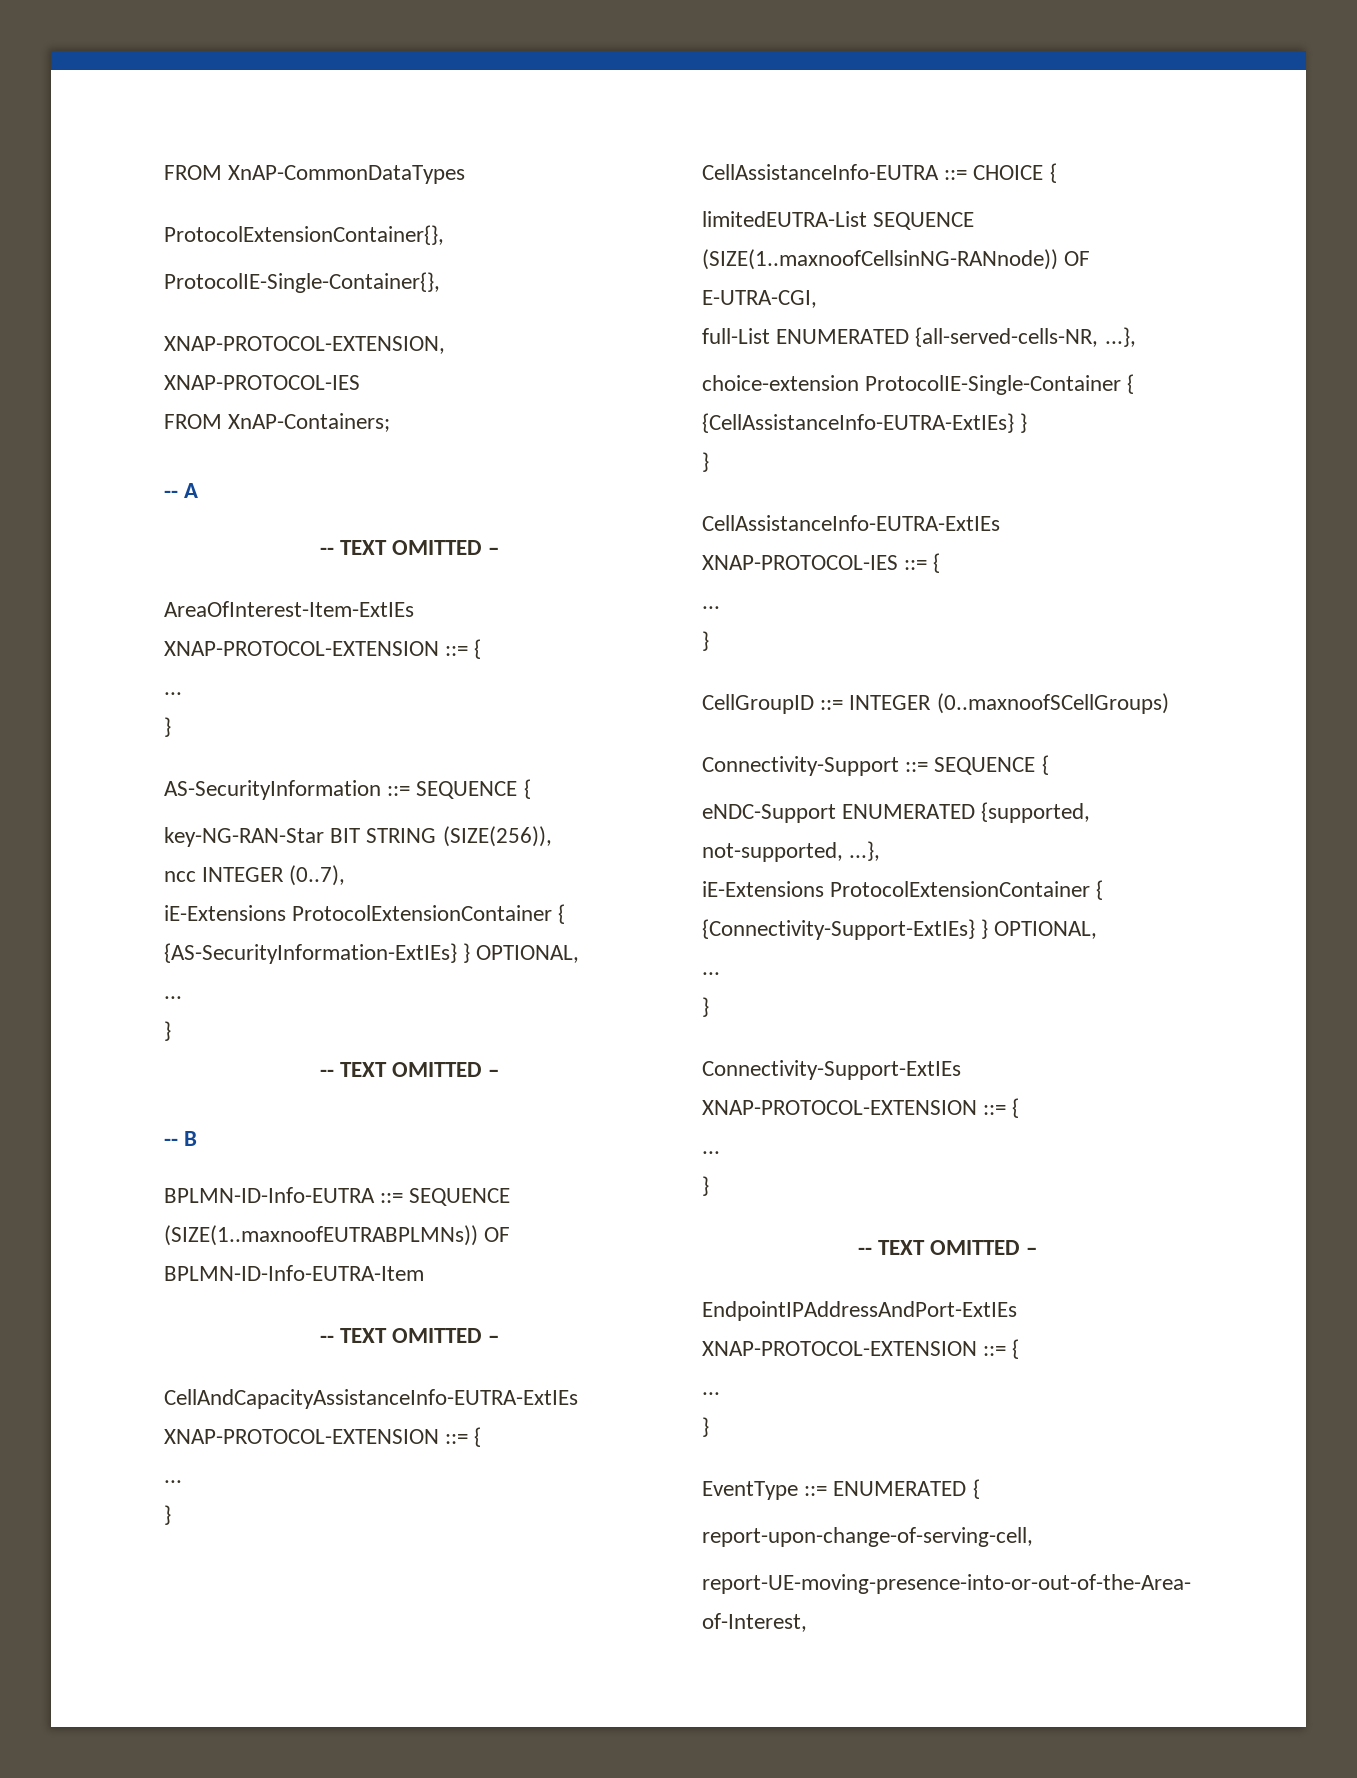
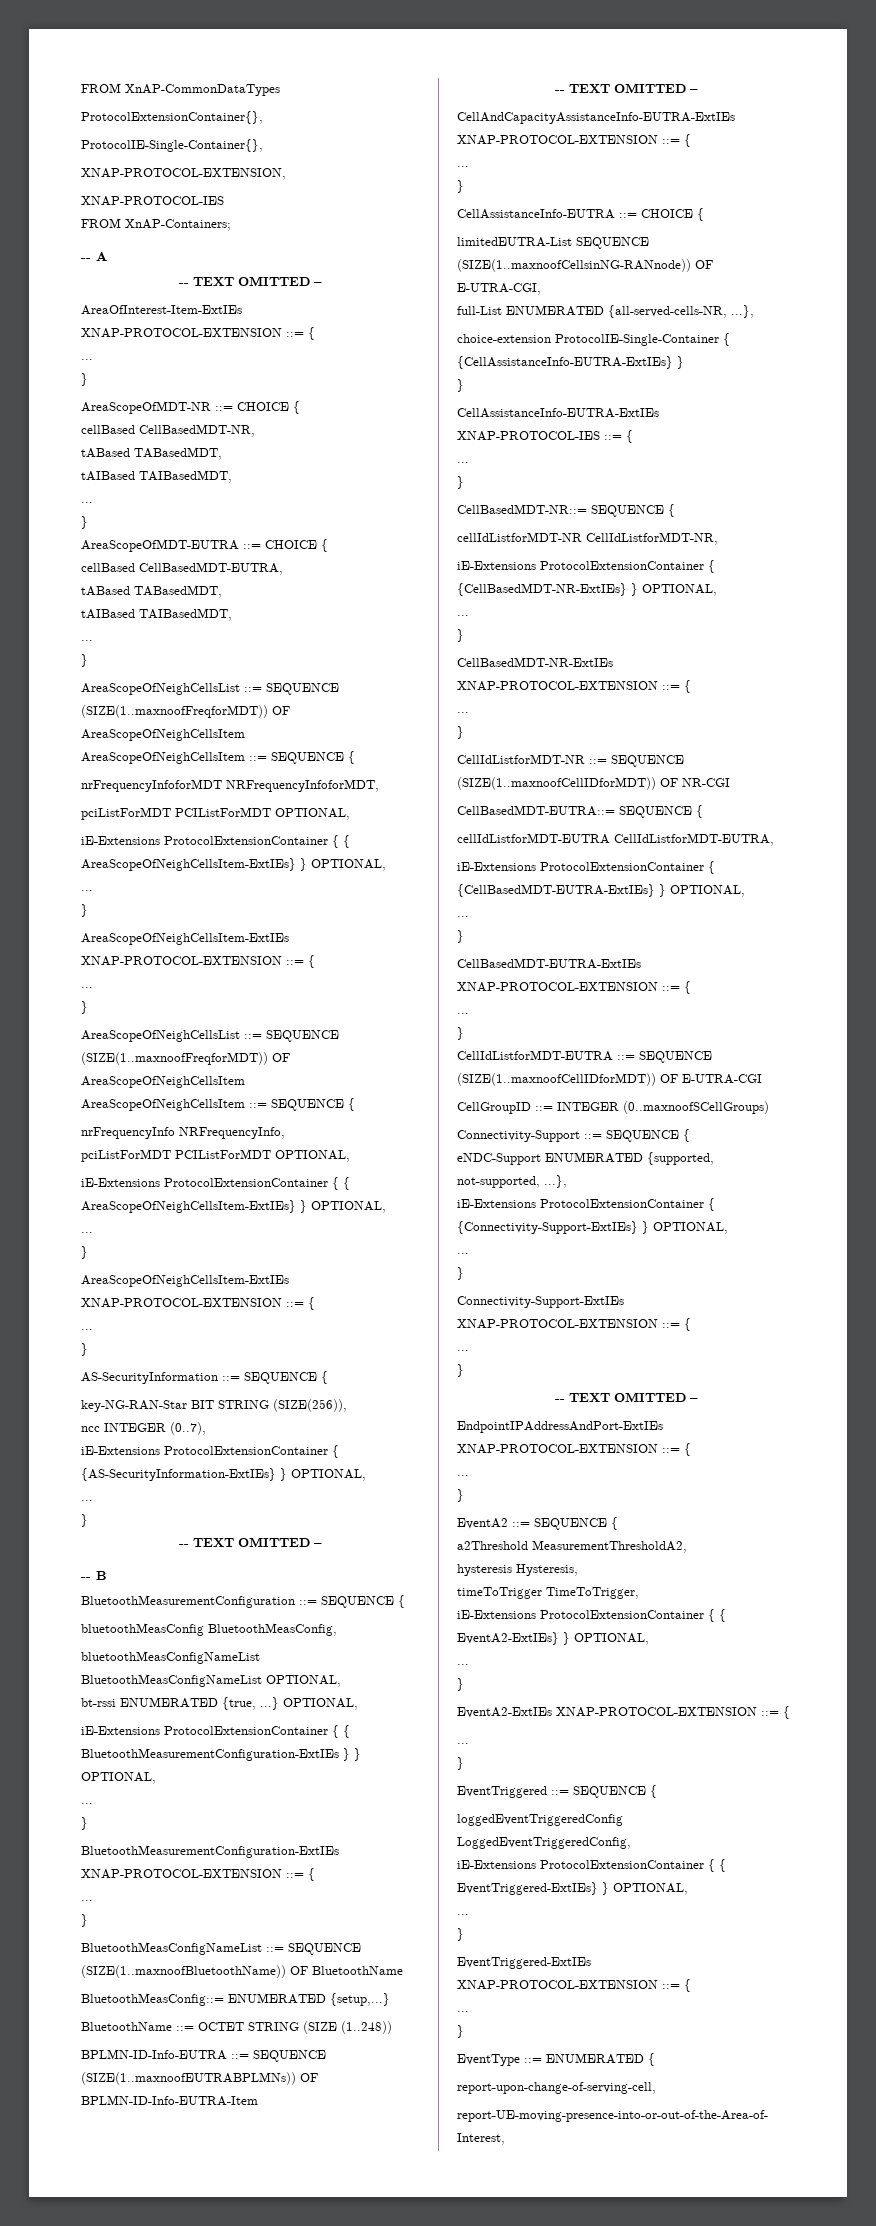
+ AreaScopeOfMDT-NR ::= CHOICE {
+ cellBased CellBasedMDT-NR,
+ tABased TABasedMDT,
+ tAIBased TAIBasedMDT,
+ ...
+ }
+ AreaScopeOfMDT-EUTRA ::= CHOICE {
+ cellBased CellBasedMDT-EUTRA,
+ tABased TABasedMDT,
+ tAIBased TAIBasedMDT,
+ ...
+ }
+ AreaScopeOfNeighCellsList ::= SEQUENCE (SIZE(1..maxnoofFreqforMDT)) OF AreaScopeOfNeighCellsItem
+ AreaScopeOfNeighCellsItem ::= SEQUENCE {
+ nrFrequencyInfoforMDT NRFrequencyInfoforMDT,
+ pciListForMDT PCIListForMDT OPTIONAL,
+ iE-Extensions ProtocolExtensionContainer { { AreaScopeOfNeighCellsItem-ExtIEs} } OPTIONAL,
+ ...
+ }
+ AreaScopeOfNeighCellsItem-ExtIEs XNAP-PROTOCOL-EXTENSION ::= {
+ ...
+ }
+ AreaScopeOfNeighCellsList ::= SEQUENCE (SIZE(1..maxnoofFreqforMDT)) OF AreaScopeOfNeighCellsItem
+ AreaScopeOfNeighCellsItem ::= SEQUENCE {
+ nrFrequencyInfo NRFrequencyInfo,
+ pciListForMDT PCIListForMDT OPTIONAL,
+ iE-Extensions ProtocolExtensionContainer { { AreaScopeOfNeighCellsItem-ExtIEs} } OPTIONAL,
+ ...
+ }
+ AreaScopeOfNeighCellsItem-ExtIEs XNAP-PROTOCOL-EXTENSION ::= {
+ ...
+ }
+ BluetoothMeasurementConfiguration ::= SEQUENCE {
+ bluetoothMeasConfig BluetoothMeasConfig,
+ bluetoothMeasConfigNameList BluetoothMeasConfigNameList OPTIONAL,
+ bt-rssi ENUMERATED {true, ...} OPTIONAL,
+ iE-Extensions ProtocolExtensionContainer { { BluetoothMeasurementConfiguration-ExtIEs } } OPTIONAL,
+ ...
+ }
+ BluetoothMeasurementConfiguration-ExtIEs XNAP-PROTOCOL-EXTENSION ::= {
+ ...
+ }
+ BluetoothMeasConfigNameList ::= SEQUENCE (SIZE(1..maxnoofBluetoothName)) OF BluetoothName
+ BluetoothMeasConfig::= ENUMERATED {setup,...}
+ BluetoothName ::= OCTET STRING (SIZE (1..248))
+ CellBasedMDT-NR::= SEQUENCE {
+ cellIdListforMDT-NR CellIdListforMDT-NR,
+ iE-Extensions ProtocolExtensionContainer { {CellBasedMDT-NR-ExtIEs} } OPTIONAL,
+ ...
+ }
+ CellBasedMDT-NR-ExtIEs XNAP-PROTOCOL-EXTENSION ::= {
+ ...
+ }
+ CellIdListforMDT-NR ::= SEQUENCE (SIZE(1..maxnoofCellIDforMDT)) OF NR-CGI
+ CellBasedMDT-EUTRA::= SEQUENCE {
+ cellIdListforMDT-EUTRA CellIdListforMDT-EUTRA,
+ iE-Extensions ProtocolExtensionContainer { {CellBasedMDT-EUTRA-ExtIEs} } OPTIONAL,
+ ...
+ }
+ CellBasedMDT-EUTRA-ExtIEs XNAP-PROTOCOL-EXTENSION ::= {
+ ...
+ }
+ CellIdListforMDT-EUTRA ::= SEQUENCE (SIZE(1..maxnoofCellIDforMDT)) OF E-UTRA-CGI
+ EventA2 ::= SEQUENCE {
+ a2Threshold MeasurementThresholdA2,
+ hysteresis Hysteresis,
+ timeToTrigger TimeToTrigger,
+ iE-Extensions ProtocolExtensionContainer { { EventA2-ExtIEs} } OPTIONAL,
+ ...
+ }
+ EventA2-ExtIEs XNAP-PROTOCOL-EXTENSION ::= {
+ ...
+ }
+ EventTriggered ::= SEQUENCE {
+ loggedEventTriggeredConfig LoggedEventTriggeredConfig,
+ iE-Extensions ProtocolExtensionContainer { { EventTriggered-ExtIEs} } OPTIONAL,
+ ...
+ }
+ EventTriggered-ExtIEs XNAP-PROTOCOL-EXTENSION ::= {
+ ...
+ }

